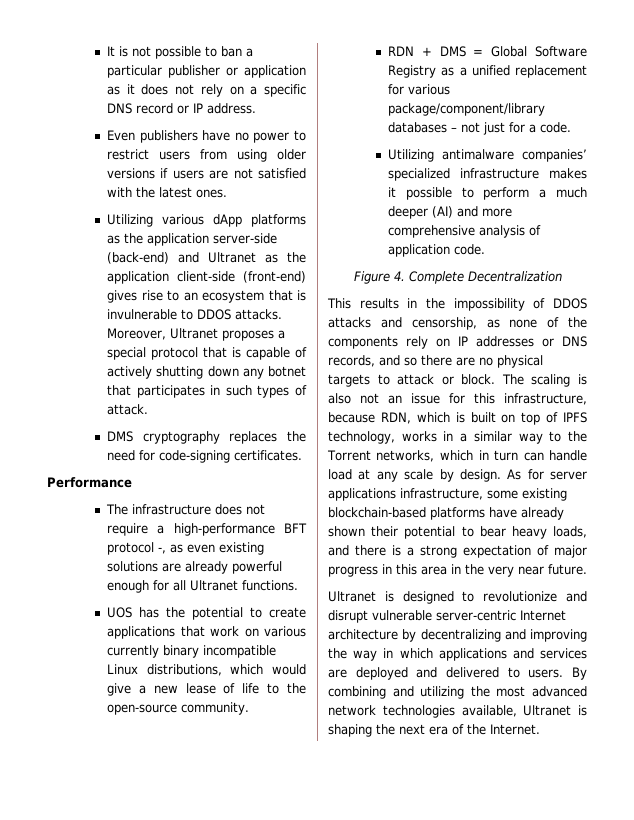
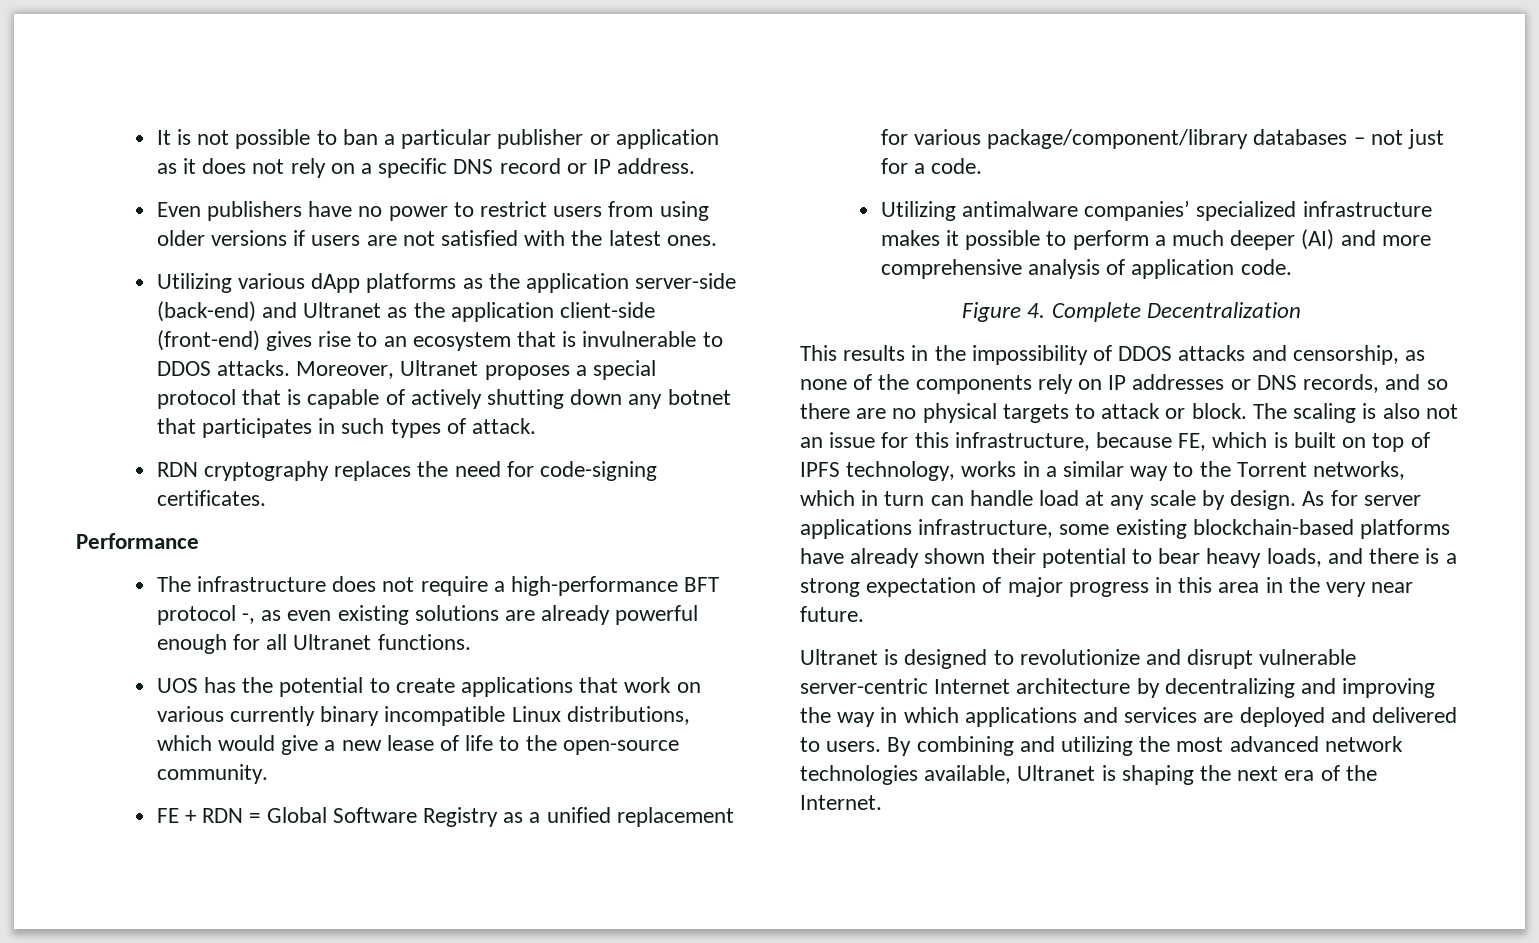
- DMS cryptography replaces the need for code-signing certificates.
+ RDN cryptography replaces the need for code-signing certificates.
- RDN + DMS = Global Software Registry as a unified replacement for various package/component/library databases – not just for a code.
+ FE + RDN = Global Software Registry as a unified replacement for various package/component/library databases – not just for a code.
- The scaling is also not an issue for this infrastructure, because RDN, which is built on top of IPFS technology, works in a similar way to the Torrent networks, which in turn can handle load at any scale by design.
+ The scaling is also not an issue for this infrastructure, because FE, which is built on top of IPFS technology, works in a similar way to the Torrent networks, which in turn can handle load at any scale by design.

